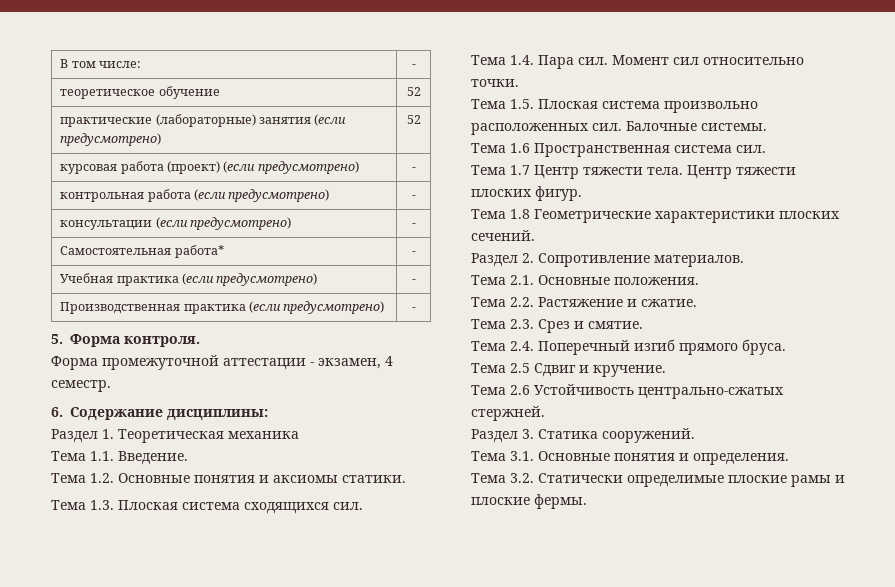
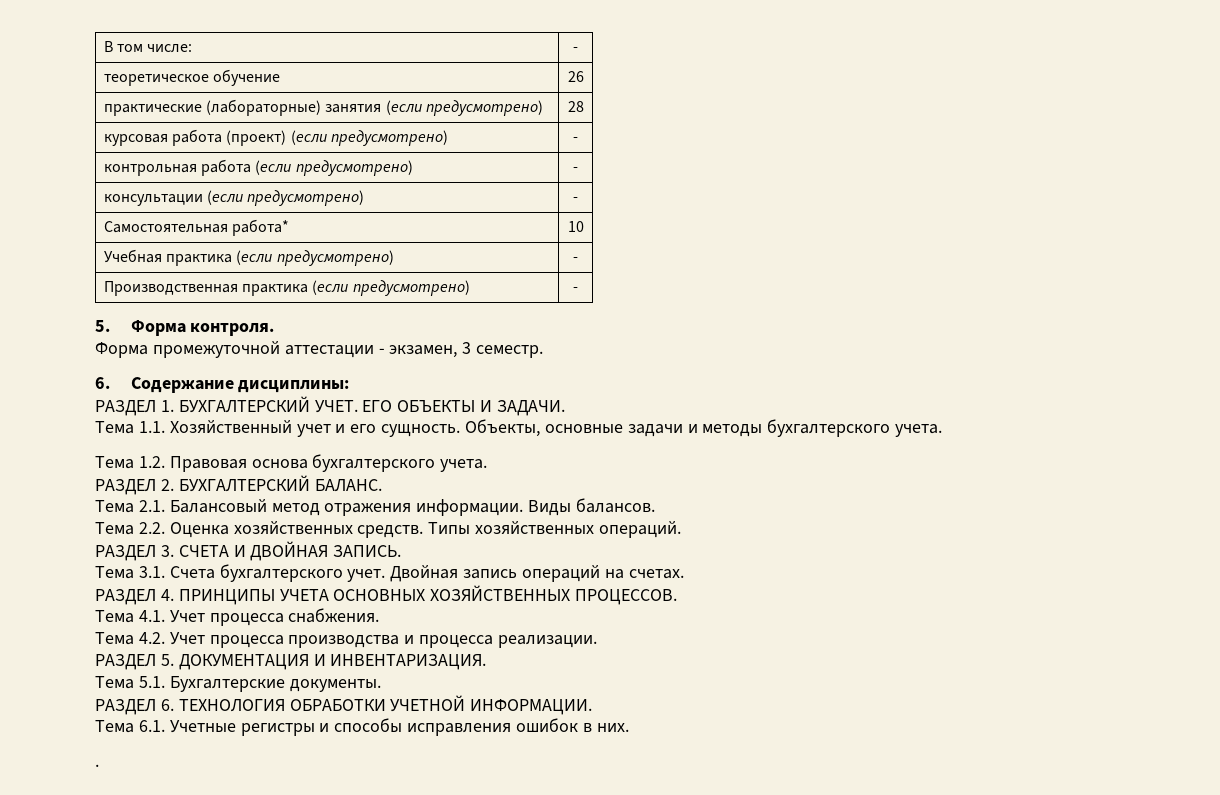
- теоретическое обучение | 52
+ теоретическое обучение | 26
- практические (лабораторные) занятия (если предусмотрено) | 52
+ практические (лабораторные) занятия (если предусмотрено) | 28
- Самостоятельная работа* | -
+ Самостоятельная работа* | 10
- Форма промежуточной аттестации - экзамен, 4 семестр.
+ Форма промежуточной аттестации - экзамен, 3 семестр.
- Раздел 1. Теоретическая механика
- Тема 1.1. Введение.
- Тема 1.2. Основные понятия и аксиомы статики.
- Тема 1.3. Плоская система сходящихся сил.
- Тема 1.4. Пара сил. Момент сил относительно точки.
- Тема 1.5. Плоская система произвольно расположенных сил. Балочные системы.
- Тема 1.6 Пространственная система сил.
- Тема 1.7 Центр тяжести тела. Центр тяжести плоских фигур.
- Тема 1.8 Геометрические характеристики плоских сечений.
- Раздел 2. Сопротивление материалов.
- Тема 2.1. Основные положения.
- Тема 2.2. Растяжение и сжатие.
- Тема 2.3. Срез и смятие.
- Тема 2.4. Поперечный изгиб прямого бруса.
- Тема 2.5 Сдвиг и кручение.
- Тема 2.6 Устойчивость центрально-сжатых стержней.
- Раздел 3. Статика сооружений.
- Тема 3.1. Основные понятия и определения.
- Тема 3.2. Статически определимые плоские рамы и плоские фермы.
+ РАЗДЕЛ 1. БУХГАЛТЕРСКИЙ УЧЕТ. ЕГО ОБЪЕКТЫ И ЗАДАЧИ.
+ Тема 1.1. Хозяйственный учет и его сущность. Объекты, основные задачи и методы бухгалтерского учета.
+ Тема 1.2. Правовая основа бухгалтерского учета.
+ РАЗДЕЛ 2. БУХГАЛТЕРСКИЙ БАЛАНС.
+ Тема 2.1. Балансовый метод отражения информации. Виды балансов.
+ Тема 2.2. Оценка хозяйственных средств. Типы хозяйственных операций.
+ РАЗДЕЛ 3. СЧЕТА И ДВОЙНАЯ ЗАПИСЬ.
+ Тема 3.1. Счета бухгалтерского учет. Двойная запись операций на счетах.
+ РАЗДЕЛ 4. ПРИНЦИПЫ УЧЕТА ОСНОВНЫХ ХОЗЯЙСТВЕННЫХ ПРОЦЕССОВ.
+ Тема 4.1. Учет процесса снабжения.
+ Тема 4.2. Учет процесса производства и процесса реализации.
+ РАЗДЕЛ 5. ДОКУМЕНТАЦИЯ И ИНВЕНТАРИЗАЦИЯ.
+ Тема 5.1. Бухгалтерские документы.
+ РАЗДЕЛ 6. ТЕХНОЛОГИЯ ОБРАБОТКИ УЧЕТНОЙ ИНФОРМАЦИИ.
+ Тема 6.1. Учетные регистры и способы исправления ошибок в них.
+ .

